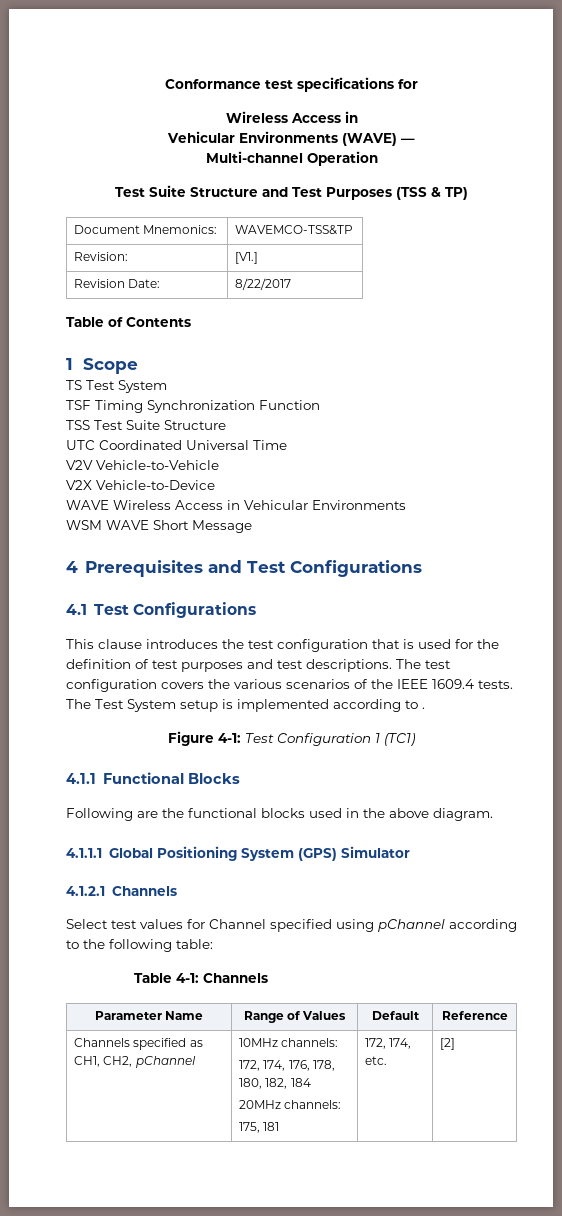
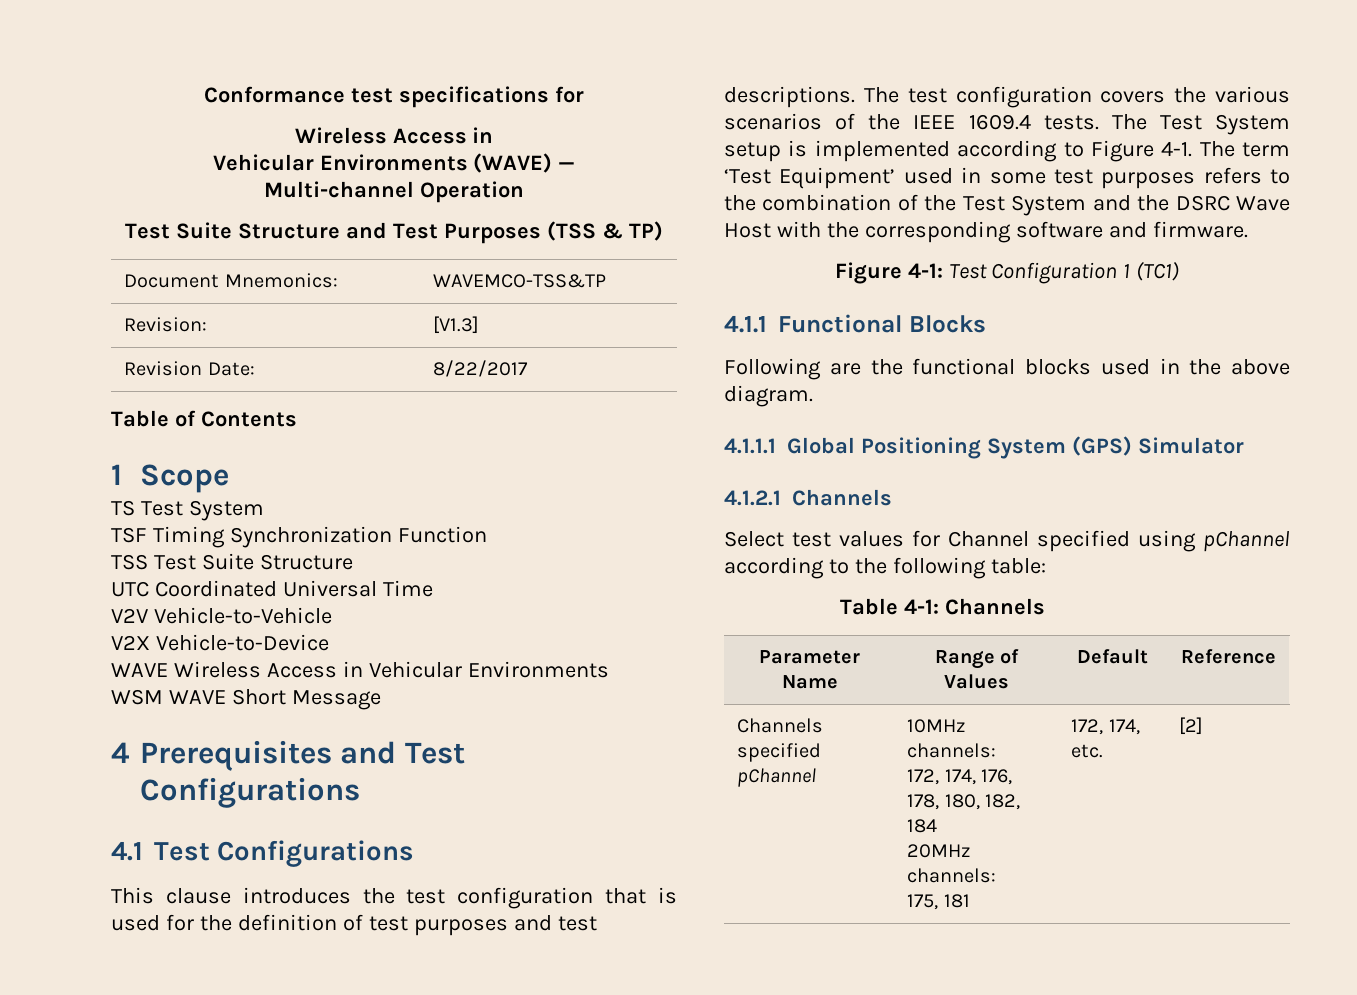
- Revision: | [V1.]
+ Revision: | [V1.3]
- The Test System setup is implemented according to .
+ The Test System setup is implemented according to Figure 4-1. The term ‘Test Equipment’ used in some test purposes refers to the combination of the Test System and the DSRC Wave Host with the corresponding software and firmware.
- Channels specified as CH1, CH2, pChannel | 10MHz channels:
+ Channels specified pChannel | 10MHz channels:

